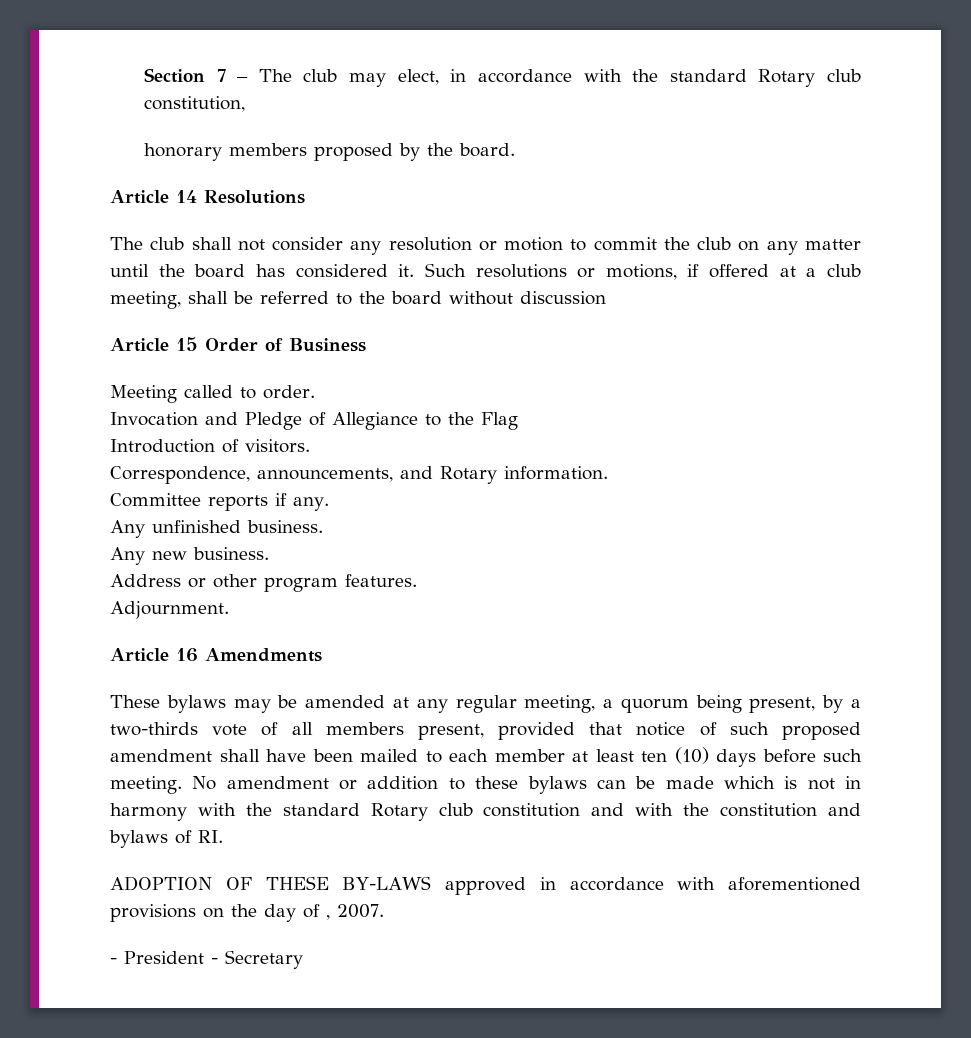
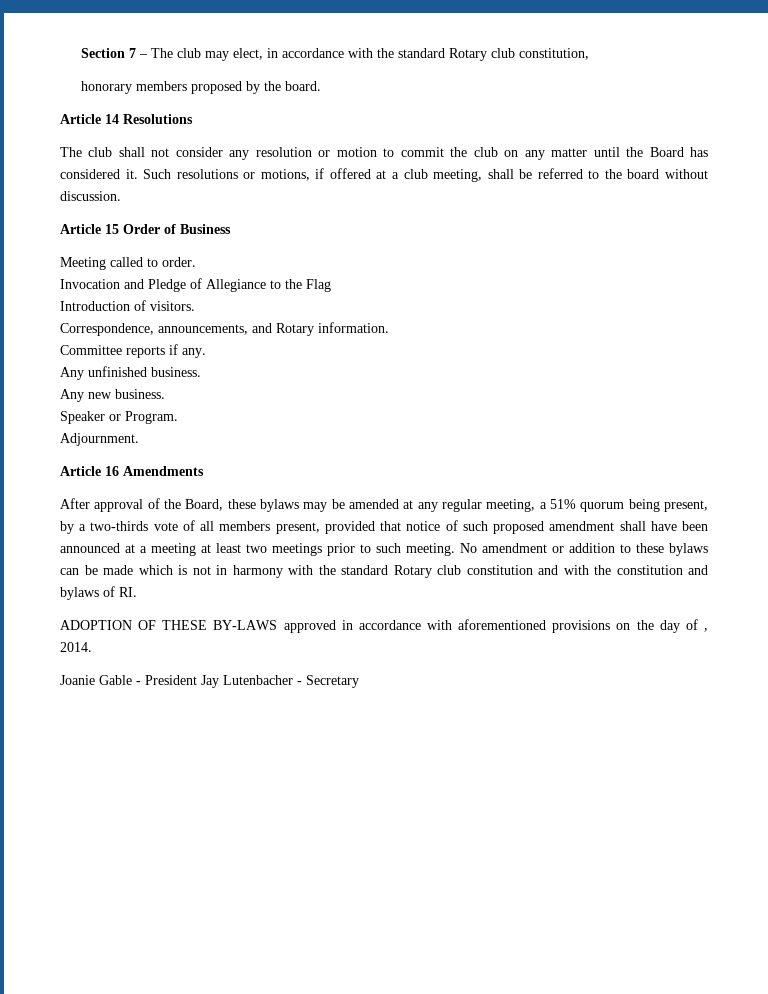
- The club shall not consider any resolution or motion to commit the club on any matter until the board has considered it.
+ The club shall not consider any resolution or motion to commit the club on any matter until the Board has considered it.
- Such resolutions or motions, if offered at a club meeting, shall be referred to the board without discussion
+ Such resolutions or motions, if offered at a club meeting, shall be referred to the board without discussion.
- Address or other program features.
+ Speaker or Program.
- These bylaws may be amended at any regular meeting, a quorum being present, by a two-thirds vote of all members present, provided that notice of such proposed amendment shall have been mailed to each member at least ten (10) days before such meeting.
+ After approval of the Board, these bylaws may be amended at any regular meeting, a 51% quorum being present, by a two-thirds vote of all members present, provided that notice of such proposed amendment shall have been announced at a meeting at least two meetings prior to such meeting.
- ADOPTION OF THESE BY-LAWS approved in accordance with aforementioned provisions on the day of , 2007.
- - President - Secretary
+ ADOPTION OF THESE BY-LAWS approved in accordance with aforementioned provisions on the day of , 2014.
+ Joanie Gable - President Jay Lutenbacher - Secretary

